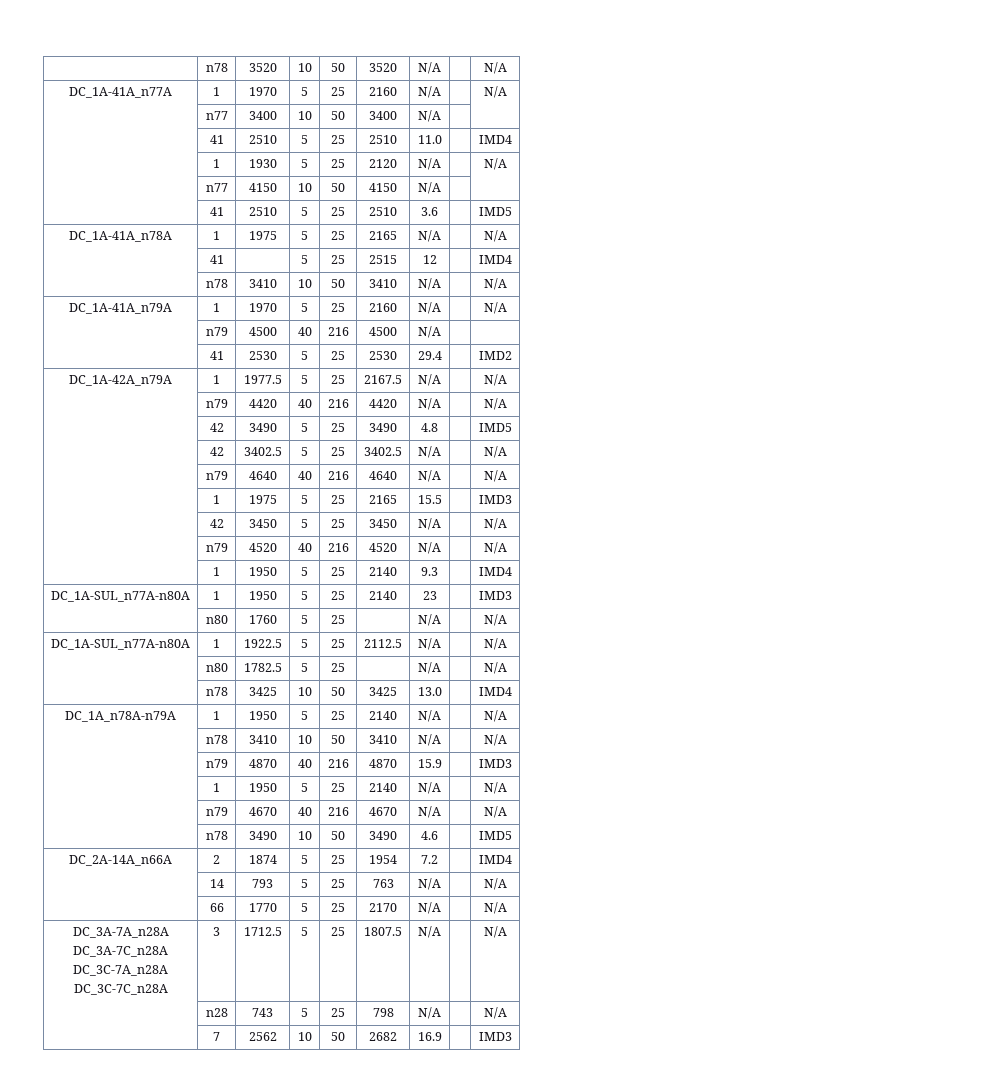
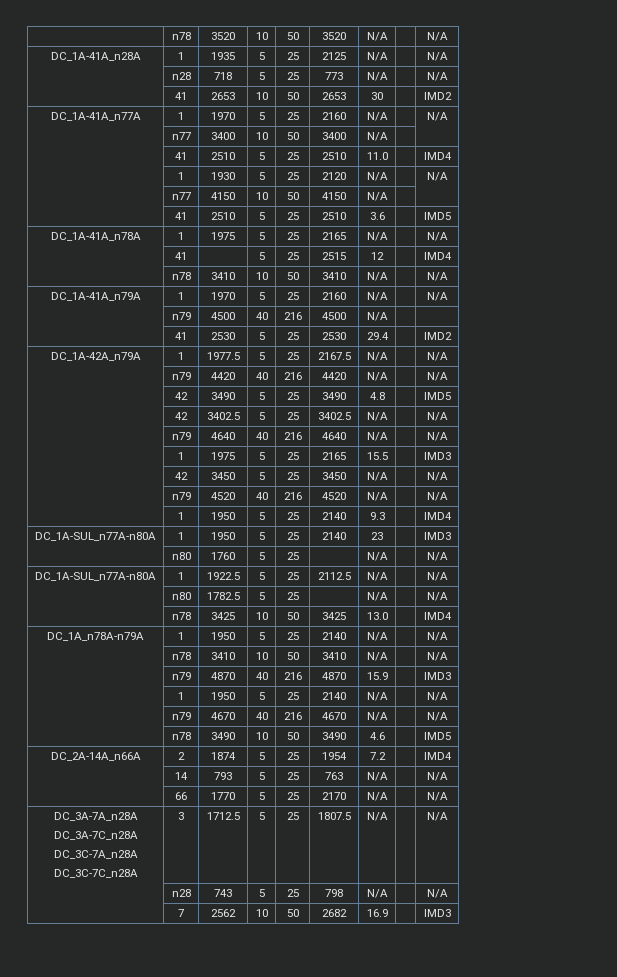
+ DC_1A-41A_n28A | 1 | 1935 | 5 | 25 | 2125 | N/A | | N/A
+ | n28 | 718 | 5 | 25 | 773 | N/A | | N/A
+ | 41 | 2653 | 10 | 50 | 2653 | 30 | | IMD2

